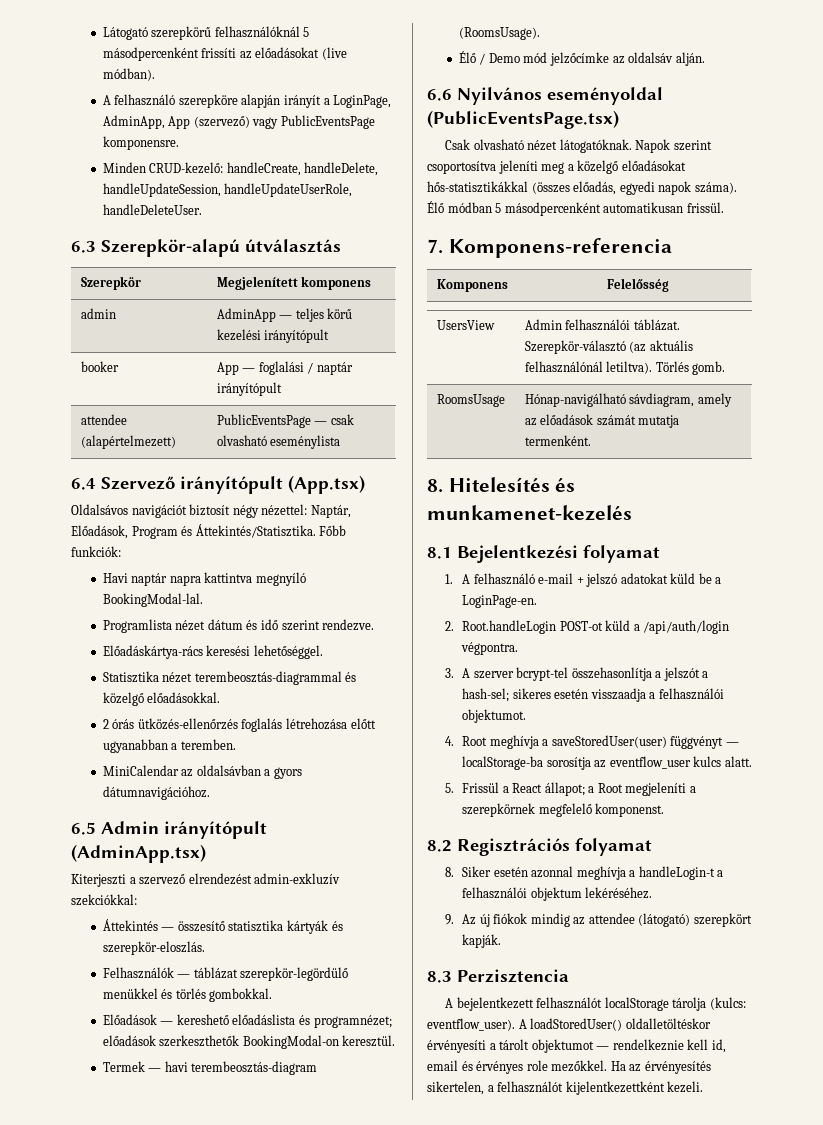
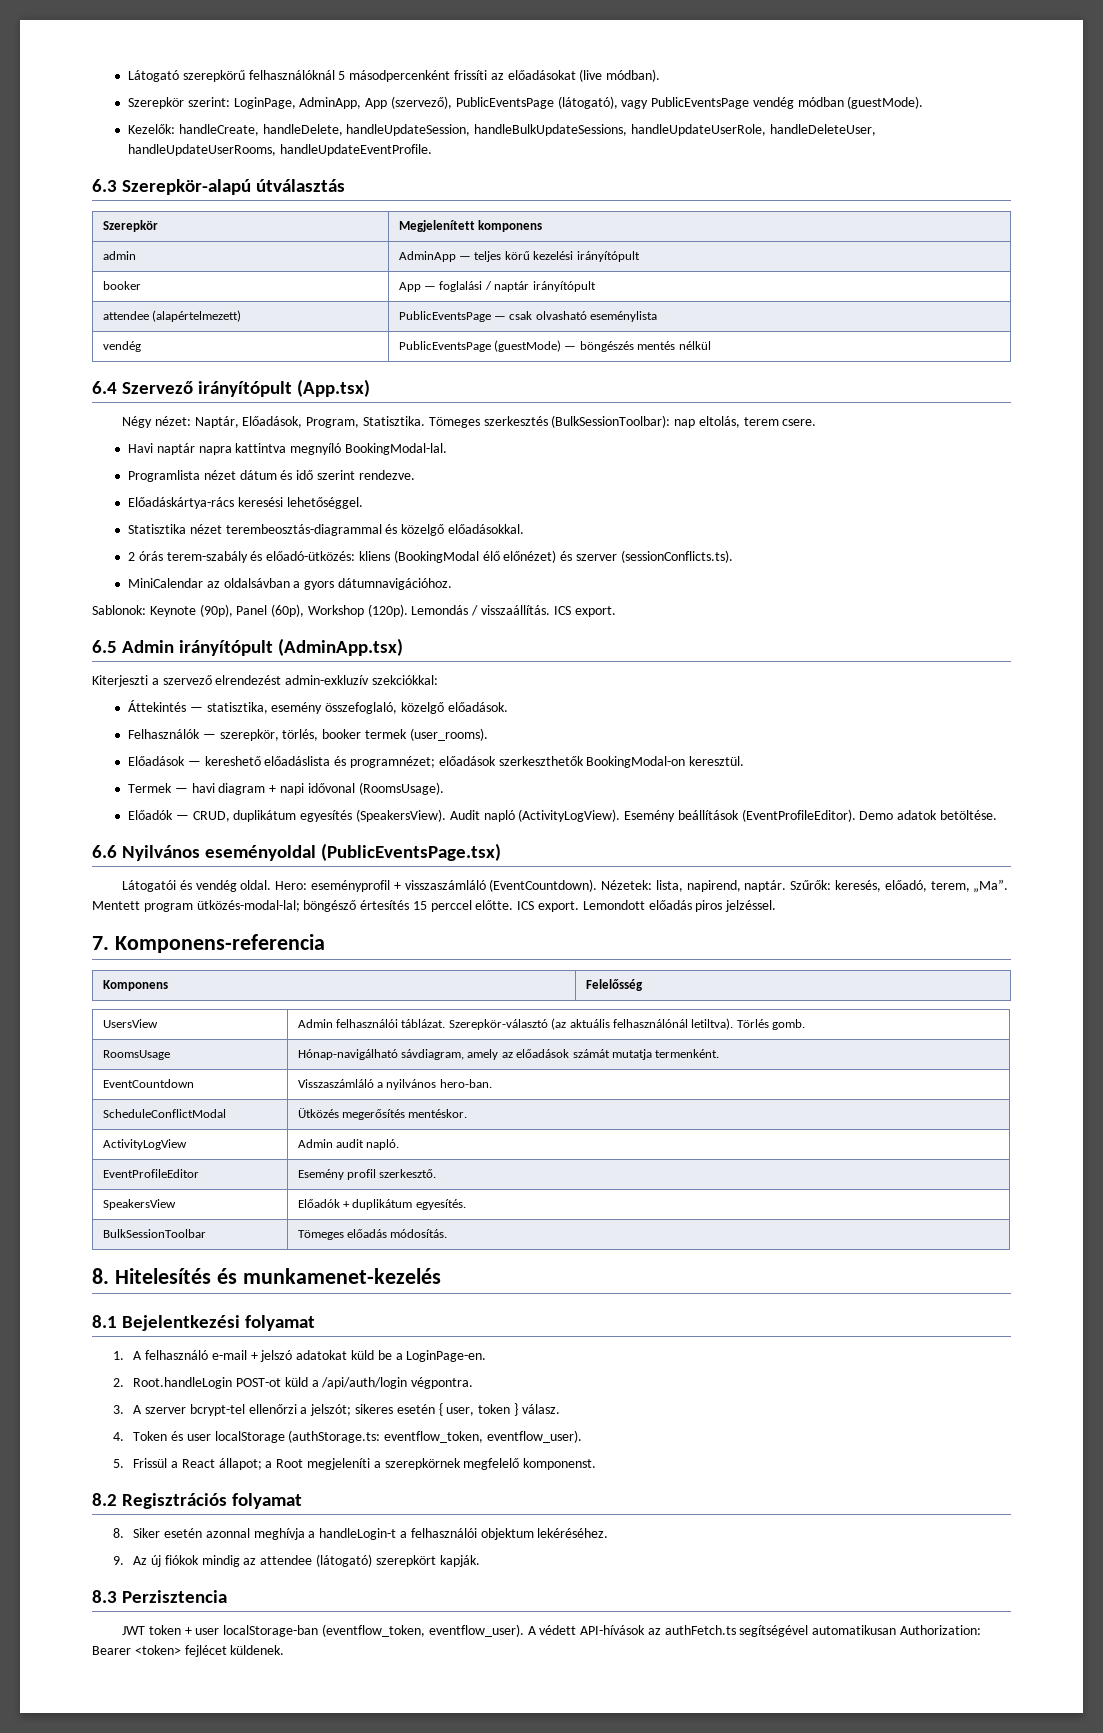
- A felhasználó szerepköre alapján irányít a LoginPage, AdminApp, App (szervező) vagy PublicEventsPage komponensre.
- Minden CRUD-kezelő: handleCreate, handleDelete, handleUpdateSession, handleUpdateUserRole, handleDeleteUser.
+ Szerepkör szerint: LoginPage, AdminApp, App (szervező), PublicEventsPage (látogató), vagy PublicEventsPage vendég módban (guestMode).
+ Kezelők: handleCreate, handleDelete, handleUpdateSession, handleBulkUpdateSessions, handleUpdateUserRole, handleDeleteUser, handleUpdateUserRooms, handleUpdateEventProfile.
+ vendég | PublicEventsPage (guestMode) — böngészés mentés nélkül
  6.4 Szervező irányítópult (App.tsx)
- Oldalsávos navigációt biztosít négy nézettel: Naptár, Előadások, Program és Áttekintés/Statisztika. Főbb funkciók:
+ Négy nézet: Naptár, Előadások, Program, Statisztika. Tömeges szerkesztés (BulkSessionToolbar): nap eltolás, terem csere.
- 2 órás ütközés-ellenőrzés foglalás létrehozása előtt ugyanabban a teremben.
+ 2 órás terem-szabály és előadó-ütközés: kliens (BookingModal élő előnézet) és szerver (sessionConflicts.ts).
+ Sablonok: Keynote (90p), Panel (60p), Workshop (120p). Lemondás / visszaállítás. ICS export.
- Áttekintés — összesítő statisztika kártyák és szerepkör-eloszlás.
- Felhasználók — táblázat szerepkör-legördülő menükkel és törlés gombokkal.
+ Áttekintés — statisztika, esemény összefoglaló, közelgő előadások.
+ Felhasználók — szerepkör, törlés, booker termek (user_rooms).
- Termek — havi terembeosztás-diagram (RoomsUsage).
- Élő / Demo mód jelzőcímke az oldalsáv alján.
+ Termek — havi diagram + napi idővonal (RoomsUsage).
+ Előadók — CRUD, duplikátum egyesítés (SpeakersView). Audit napló (ActivityLogView). Esemény beállítások (EventProfileEditor). Demo adatok betöltése.
  6.6 Nyilvános eseményoldal (PublicEventsPage.tsx)
- Csak olvasható nézet látogatóknak. Napok szerint csoportosítva jeleníti meg a közelgő előadásokat hős-statisztikákkal (összes előadás, egyedi napok száma). Élő módban 5 másodpercenként automatikusan frissül.
+ Látogatói és vendég oldal. Hero: eseményprofil + visszaszámláló (EventCountdown). Nézetek: lista, napirend, naptár. Szűrők: keresés, előadó, terem, „Ma”. Mentett program ütközés-modal-lal; böngésző értesítés 15 perccel előtte. ICS export. Lemondott előadás piros jelzéssel.
+ EventCountdown | Visszaszámláló a nyilvános hero-ban.
+ ScheduleConflictModal | Ütközés megerősítés mentéskor.
+ ActivityLogView | Admin audit napló.
+ EventProfileEditor | Esemény profil szerkesztő.
+ SpeakersView | Előadók + duplikátum egyesítés.
+ BulkSessionToolbar | Tömeges előadás módosítás.
- 3. A szerver bcrypt-tel összehasonlítja a jelszót a hash-sel; sikeres esetén visszaadja a felhasználói objektumot.
- 4. Root meghívja a saveStoredUser(user) függvényt — localStorage-ba sorosítja az eventflow_user kulcs alatt.
+ 3. A szerver bcrypt-tel ellenőrzi a jelszót; sikeres esetén { user, token } válasz.
+ 4. Token és user localStorage (authStorage.ts: eventflow_token, eventflow_user).
- A bejelentkezett felhasználót localStorage tárolja (kulcs: eventflow_user). A loadStoredUser() oldalletöltéskor érvényesíti a tárolt objektumot — rendelkeznie kell id, email és érvényes role mezőkkel. Ha az érvényesítés sikertelen, a felhasználót kijelentkezettként kezeli.
+ JWT token + user localStorage-ban (eventflow_token, eventflow_user). A védett API-hívások az authFetch.ts segítségével automatikusan Authorization: Bearer <token> fejlécet küldenek.

